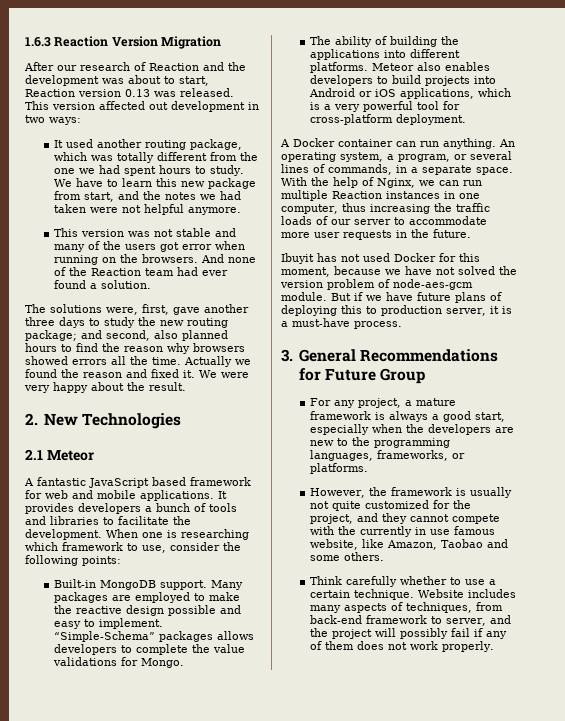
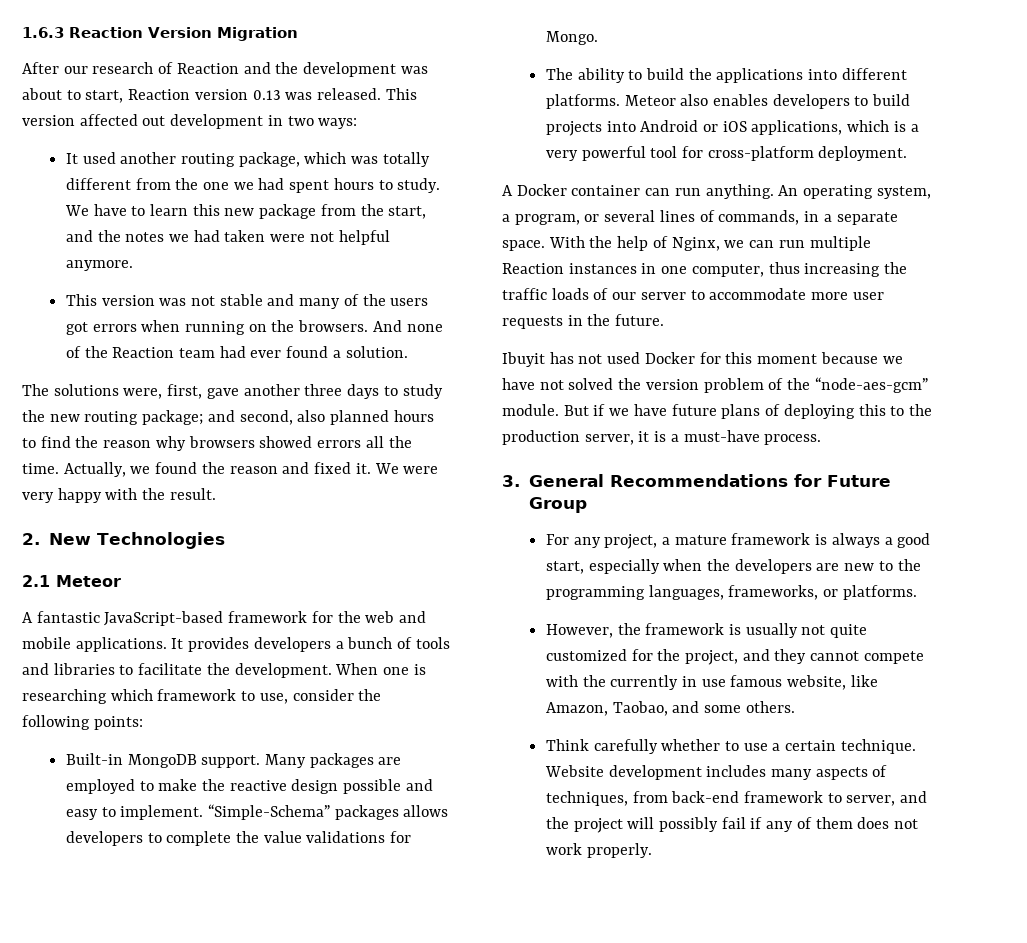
- We have to learn this new package from start, and the notes we had taken were not helpful anymore.
+ We have to learn this new package from the start, and the notes we had taken were not helpful anymore.
- This version was not stable and many of the users got error when running on the browsers.
+ This version was not stable and many of the users got errors when running on the browsers.
- Actually we found the reason and fixed it.
+ Actually, we found the reason and fixed it.
- We were very happy about the result.
+ We were very happy with the result.
- A fantastic JavaScript based framework for web and mobile applications.
+ A fantastic JavaScript-based framework for the web and mobile applications.
- The ability of building the applications into different platforms.
+ The ability to build the applications into different platforms.
- Ibuyit has not used Docker for this moment, because we have not solved the version problem of node-aes-gcm module.
+ Ibuyit has not used Docker for this moment because we have not solved the version problem of the “node-aes-gcm” module.
- But if we have future plans of deploying this to production server, it is a must-have process.
+ But if we have future plans of deploying this to the production server, it is a must-have process.
- However, the framework is usually not quite customized for the project, and they cannot compete with the currently in use famous website, like Amazon, Taobao and some others.
+ However, the framework is usually not quite customized for the project, and they cannot compete with the currently in use famous website, like Amazon, Taobao, and some others.
- Website includes many aspects of techniques, from back-end framework to server, and the project will possibly fail if any of them does not work properly.
+ Website development includes many aspects of techniques, from back-end framework to server, and the project will possibly fail if any of them does not work properly.

